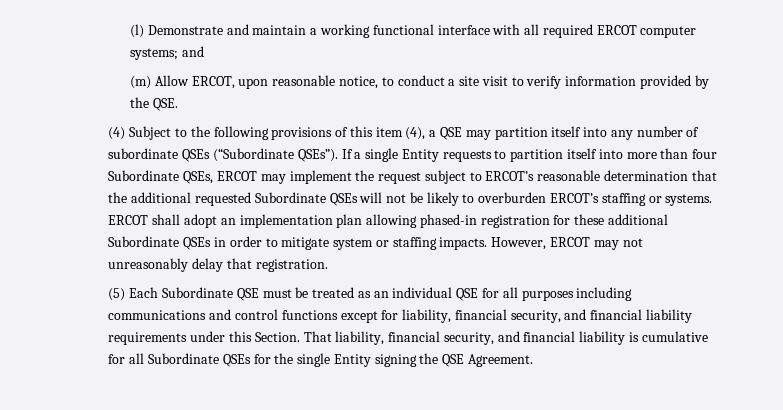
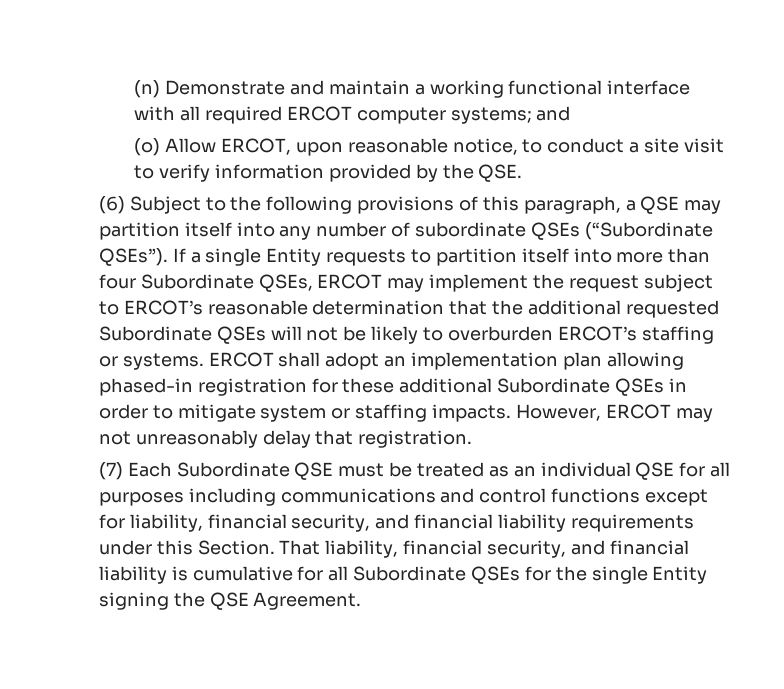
- (l) Demonstrate and maintain a working functional interface with all required ERCOT computer systems; and
+ (n) Demonstrate and maintain a working functional interface with all required ERCOT computer systems; and
- (m) Allow ERCOT, upon reasonable notice, to conduct a site visit to verify information provided by the QSE.
+ (o) Allow ERCOT, upon reasonable notice, to conduct a site visit to verify information provided by the QSE.
- (4) Subject to the following provisions of this item (4), a QSE may partition itself into any number of subordinate QSEs (“Subordinate QSEs”).
+ (6) Subject to the following provisions of this paragraph, a QSE may partition itself into any number of subordinate QSEs (“Subordinate QSEs”).
- (5) Each Subordinate QSE must be treated as an individual QSE for all purposes including communications and control functions except for liability, financial security, and financial liability requirements under this Section.
+ (7) Each Subordinate QSE must be treated as an individual QSE for all purposes including communications and control functions except for liability, financial security, and financial liability requirements under this Section.

